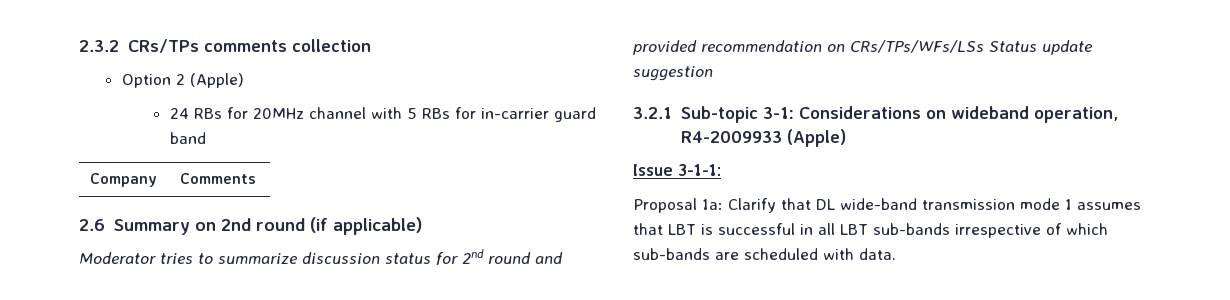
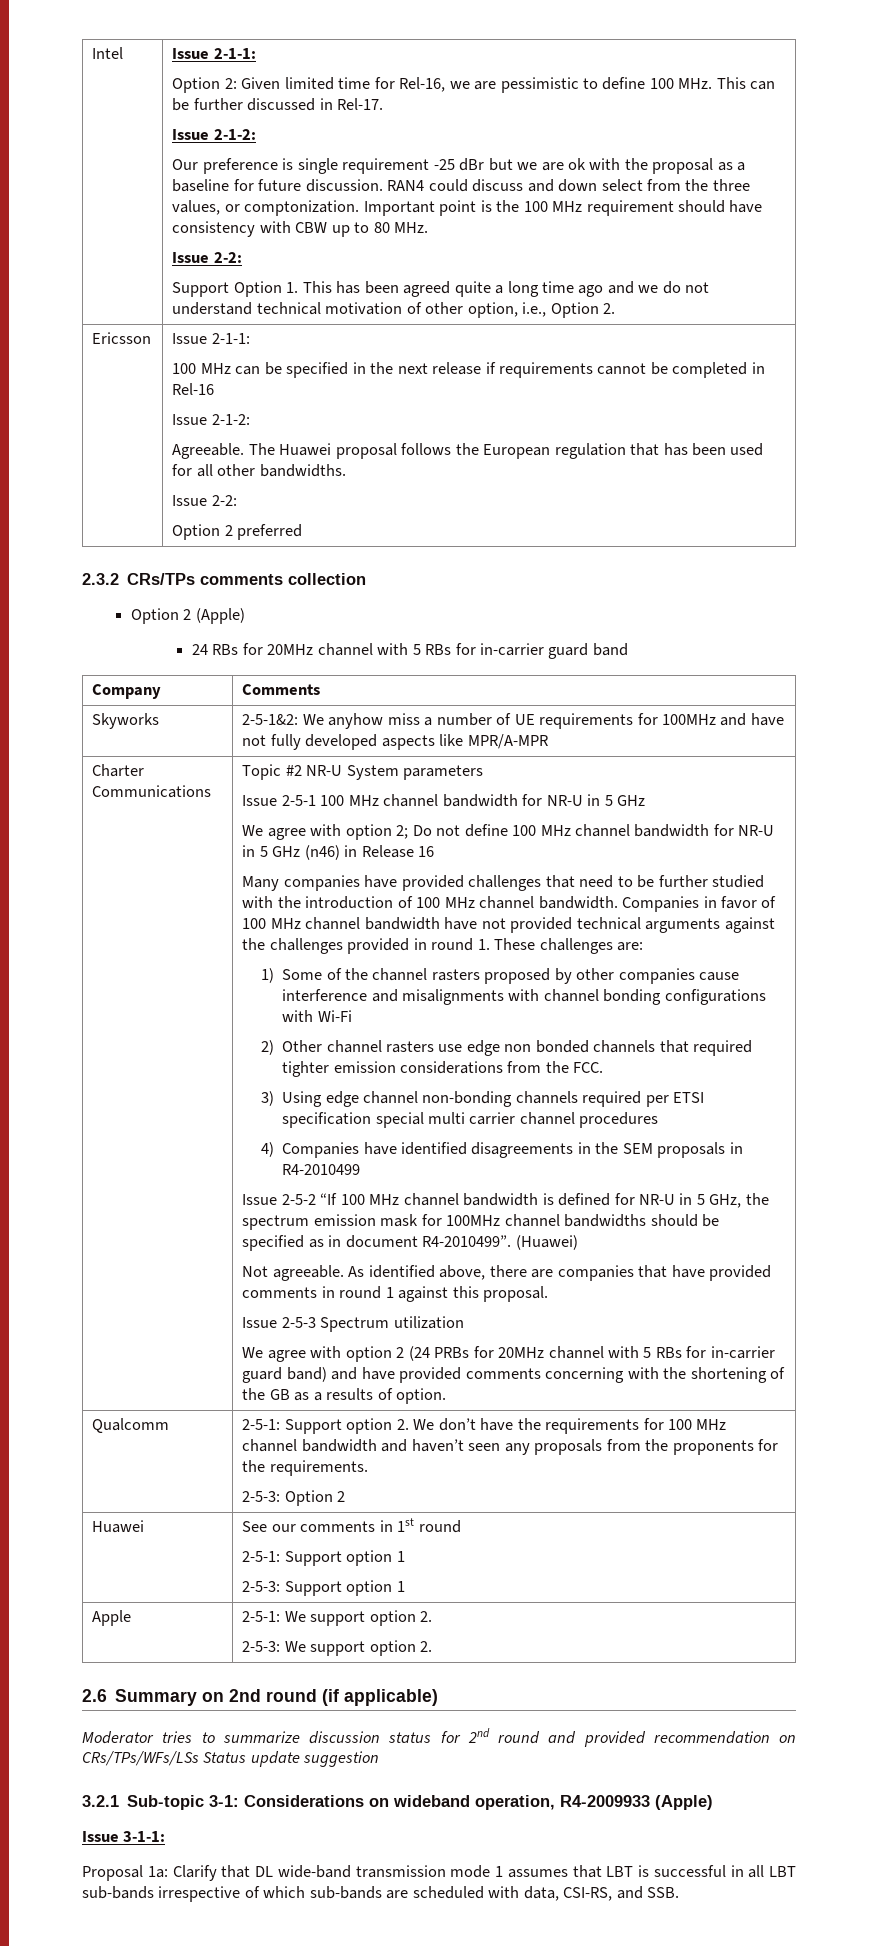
+ Intel | Issue 2-1-1:
+ Option 2: Given limited time for Rel-16, we are pessimistic to define 100 MHz. This can be further discussed in Rel-17.
+ Issue 2-1-2:
+ Our preference is single requirement -25 dBr but we are ok with the proposal as a baseline for future discussion. RAN4 could discuss and down select from the three values, or comptonization. Important point is the 100 MHz requirement should have consistency with CBW up to 80 MHz.
+ Issue 2-2:
+ Support Option 1. This has been agreed quite a long time ago and we do not understand technical motivation of other option, i.e., Option 2.
+ Ericsson | Issue 2-1-1:
+ 100 MHz can be specified in the next release if requirements cannot be completed in Rel-16
+ Issue 2-1-2:
+ Agreeable. The Huawei proposal follows the European regulation that has been used for all other bandwidths.
+ Issue 2-2:
+ Option 2 preferred
+ Skyworks | 2-5-1&2: We anyhow miss a number of UE requirements for 100MHz and have not fully developed aspects like MPR/A-MPR
+ Charter Communications | Topic #2 NR-U System parameters
+ Issue 2-5-1 100 MHz channel bandwidth for NR-U in 5 GHz
+ We agree with option 2; Do not define 100 MHz channel bandwidth for NR-U in 5 GHz (n46) in Release 16
+ Many companies have provided challenges that need to be further studied with the introduction of 100 MHz channel bandwidth. Companies in favor of 100 MHz channel bandwidth have not provided technical arguments against the challenges provided in round 1. These challenges are:
+ 1) Some of the channel rasters proposed by other companies cause interference and misalignments with channel bonding configurations with Wi-Fi
+ 2) Other channel rasters use edge non bonded channels that required tighter emission considerations from the FCC.
+ 3) Using edge channel non-bonding channels required per ETSI specification special multi carrier channel procedures
+ 4) Companies have identified disagreements in the SEM proposals in R4-2010499
+ Issue 2-5-2 “If 100 MHz channel bandwidth is defined for NR-U in 5 GHz, the spectrum emission mask for 100MHz channel bandwidths should be specified as in document R4-2010499”. (Huawei)
+ Not agreeable. As identified above, there are companies that have provided comments in round 1 against this proposal.
+ Issue 2-5-3 Spectrum utilization
+ We agree with option 2 (24 PRBs for 20MHz channel with 5 RBs for in-carrier guard band) and have provided comments concerning with the shortening of the GB as a results of option.
+ Qualcomm | 2-5-1: Support option 2. We don’t have the requirements for 100 MHz channel bandwidth and haven’t seen any proposals from the proponents for the requirements.
+ 2-5-3: Option 2
+ Huawei | See our comments in 1st round
+ 2-5-1: Support option 1
+ 2-5-3: Support option 1
+ Apple | 2-5-1: We support option 2.
+ 2-5-3: We support option 2.
- Proposal 1a: Clarify that DL wide-band transmission mode 1 assumes that LBT is successful in all LBT sub-bands irrespective of which sub-bands are scheduled with data.
+ Proposal 1a: Clarify that DL wide-band transmission mode 1 assumes that LBT is successful in all LBT sub-bands irrespective of which sub-bands are scheduled with data, CSI-RS, and SSB.

